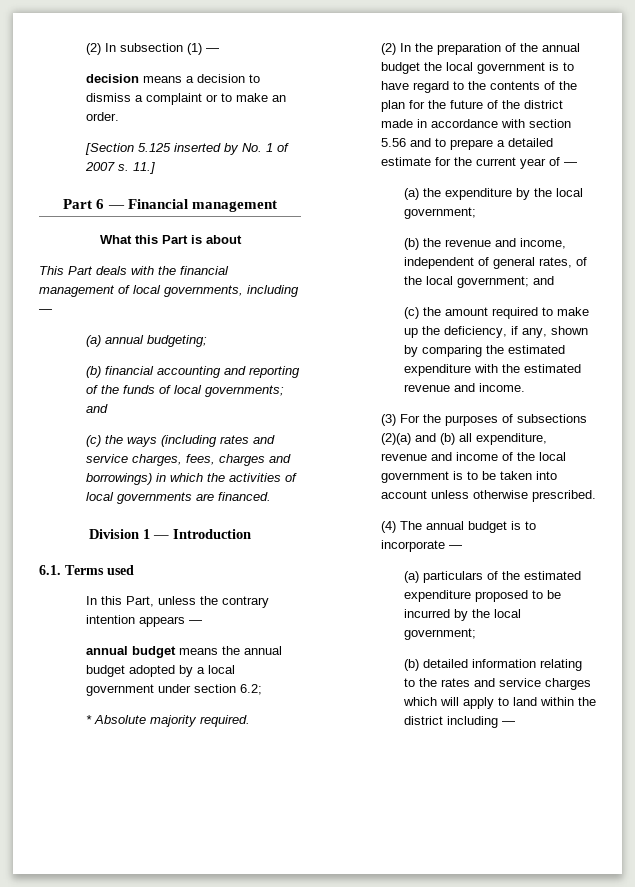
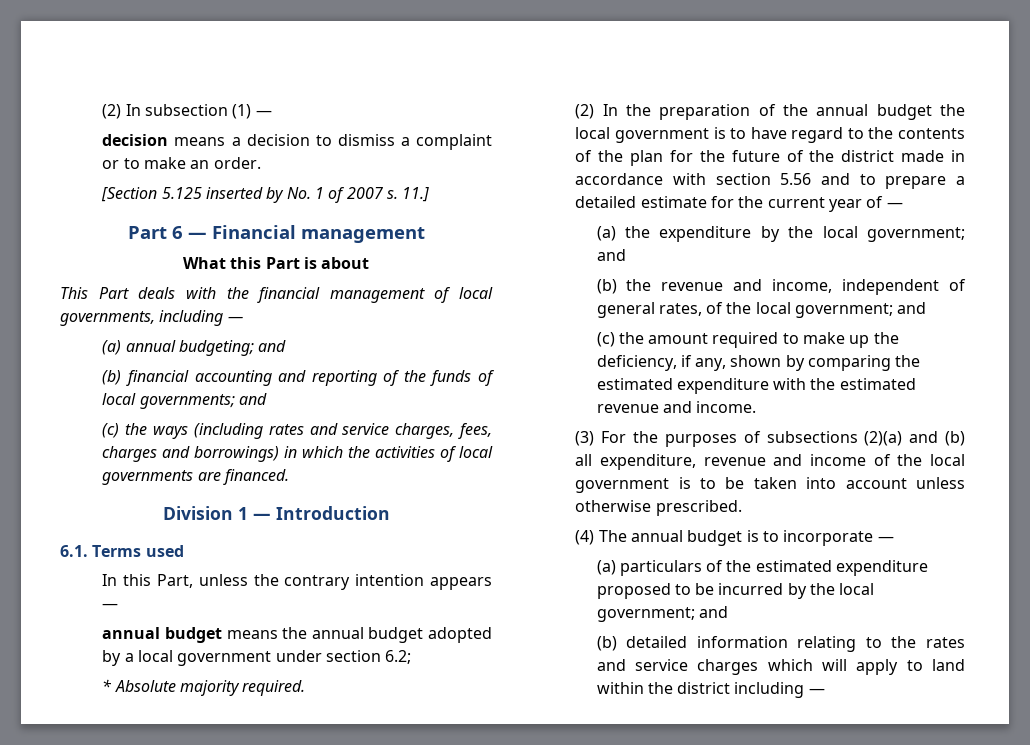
- (a) annual budgeting;
+ (a) annual budgeting; and
- (a) the expenditure by the local government;
+ (a) the expenditure by the local government; and
- (a) particulars of the estimated expenditure proposed to be incurred by the local government;
+ (a) particulars of the estimated expenditure proposed to be incurred by the local government; and

